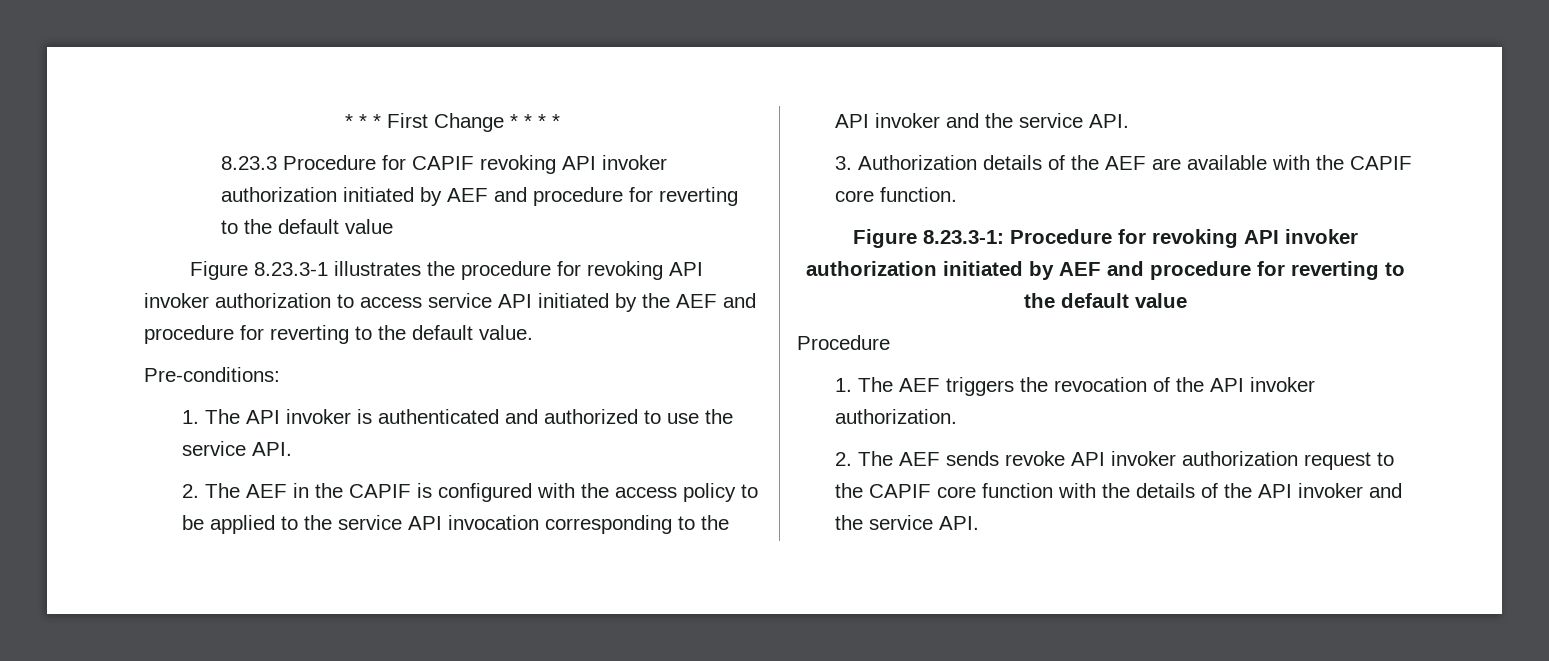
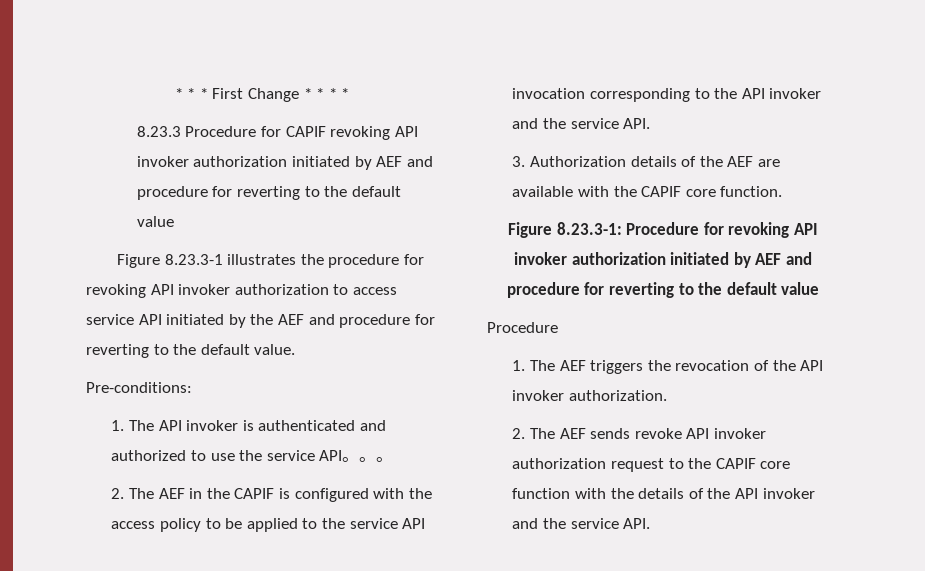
- 1. The API invoker is authenticated and authorized to use the service API.
+ 1. The API invoker is authenticated and authorized to use the service API。。。

